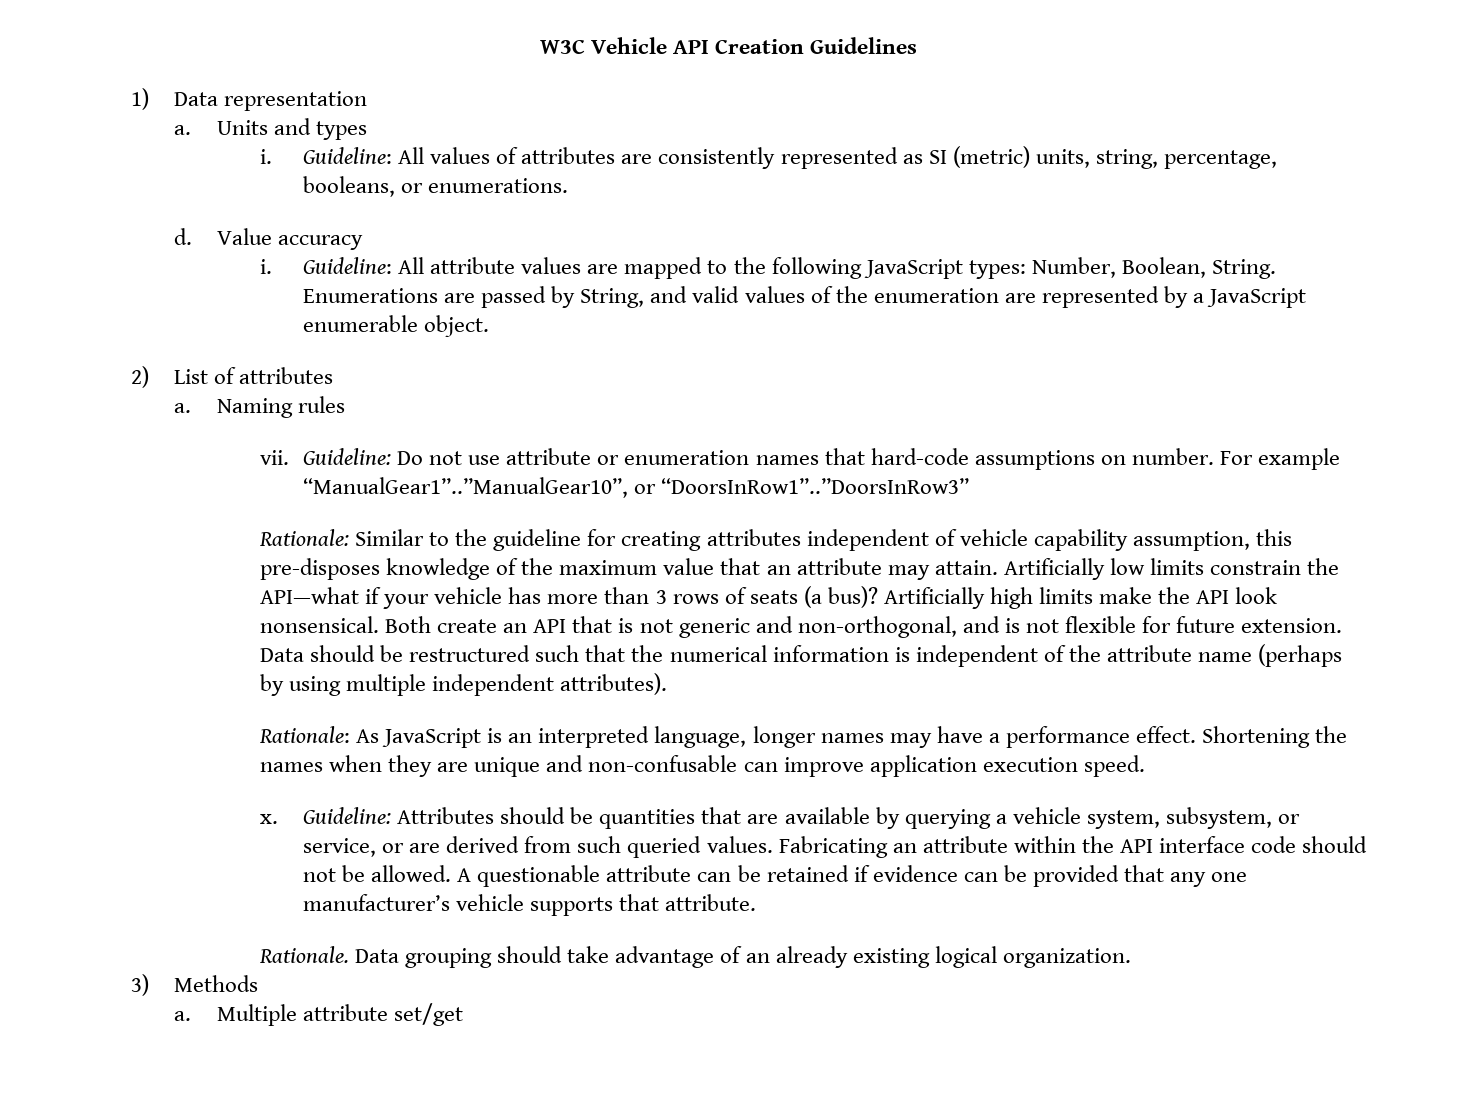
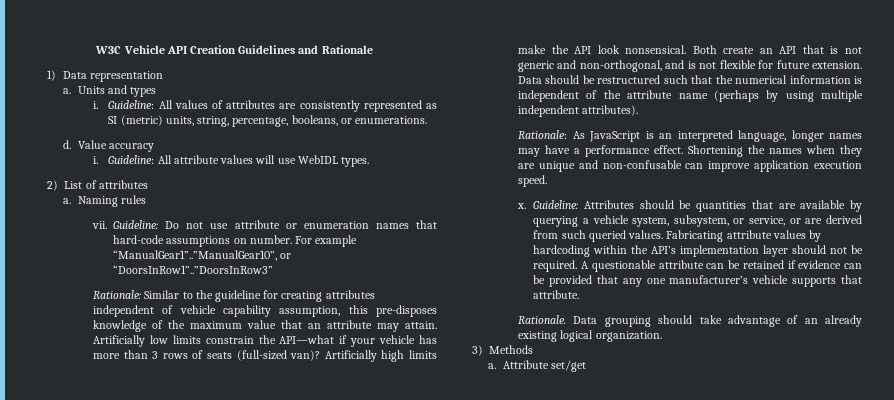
- W3C Vehicle API Creation Guidelines
+ W3C Vehicle API Creation Guidelines and Rationale
- Guideline: All attribute values are mapped to the following JavaScript types: Number, Boolean, String. Enumerations are passed by String, and valid values of the enumeration are represented by a JavaScript enumerable object.
+ Guideline: All attribute values will use WebIDL types.
- Artificially low limits constrain the API—what if your vehicle has more than 3 rows of seats (a bus)?
+ Artificially low limits constrain the API—what if your vehicle has more than 3 rows of seats (full-sized van)?
- Fabricating an attribute within the API interface code should not be allowed.
+ Fabricating attribute values by hardcoding within the API’s implementation layer should not be required.
- Multiple attribute set/get
+ Attribute set/get

